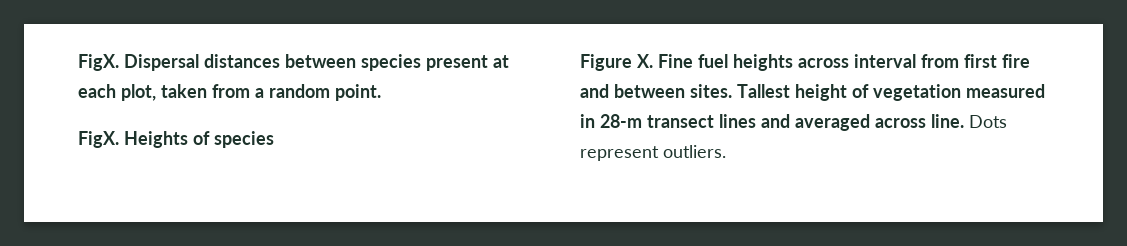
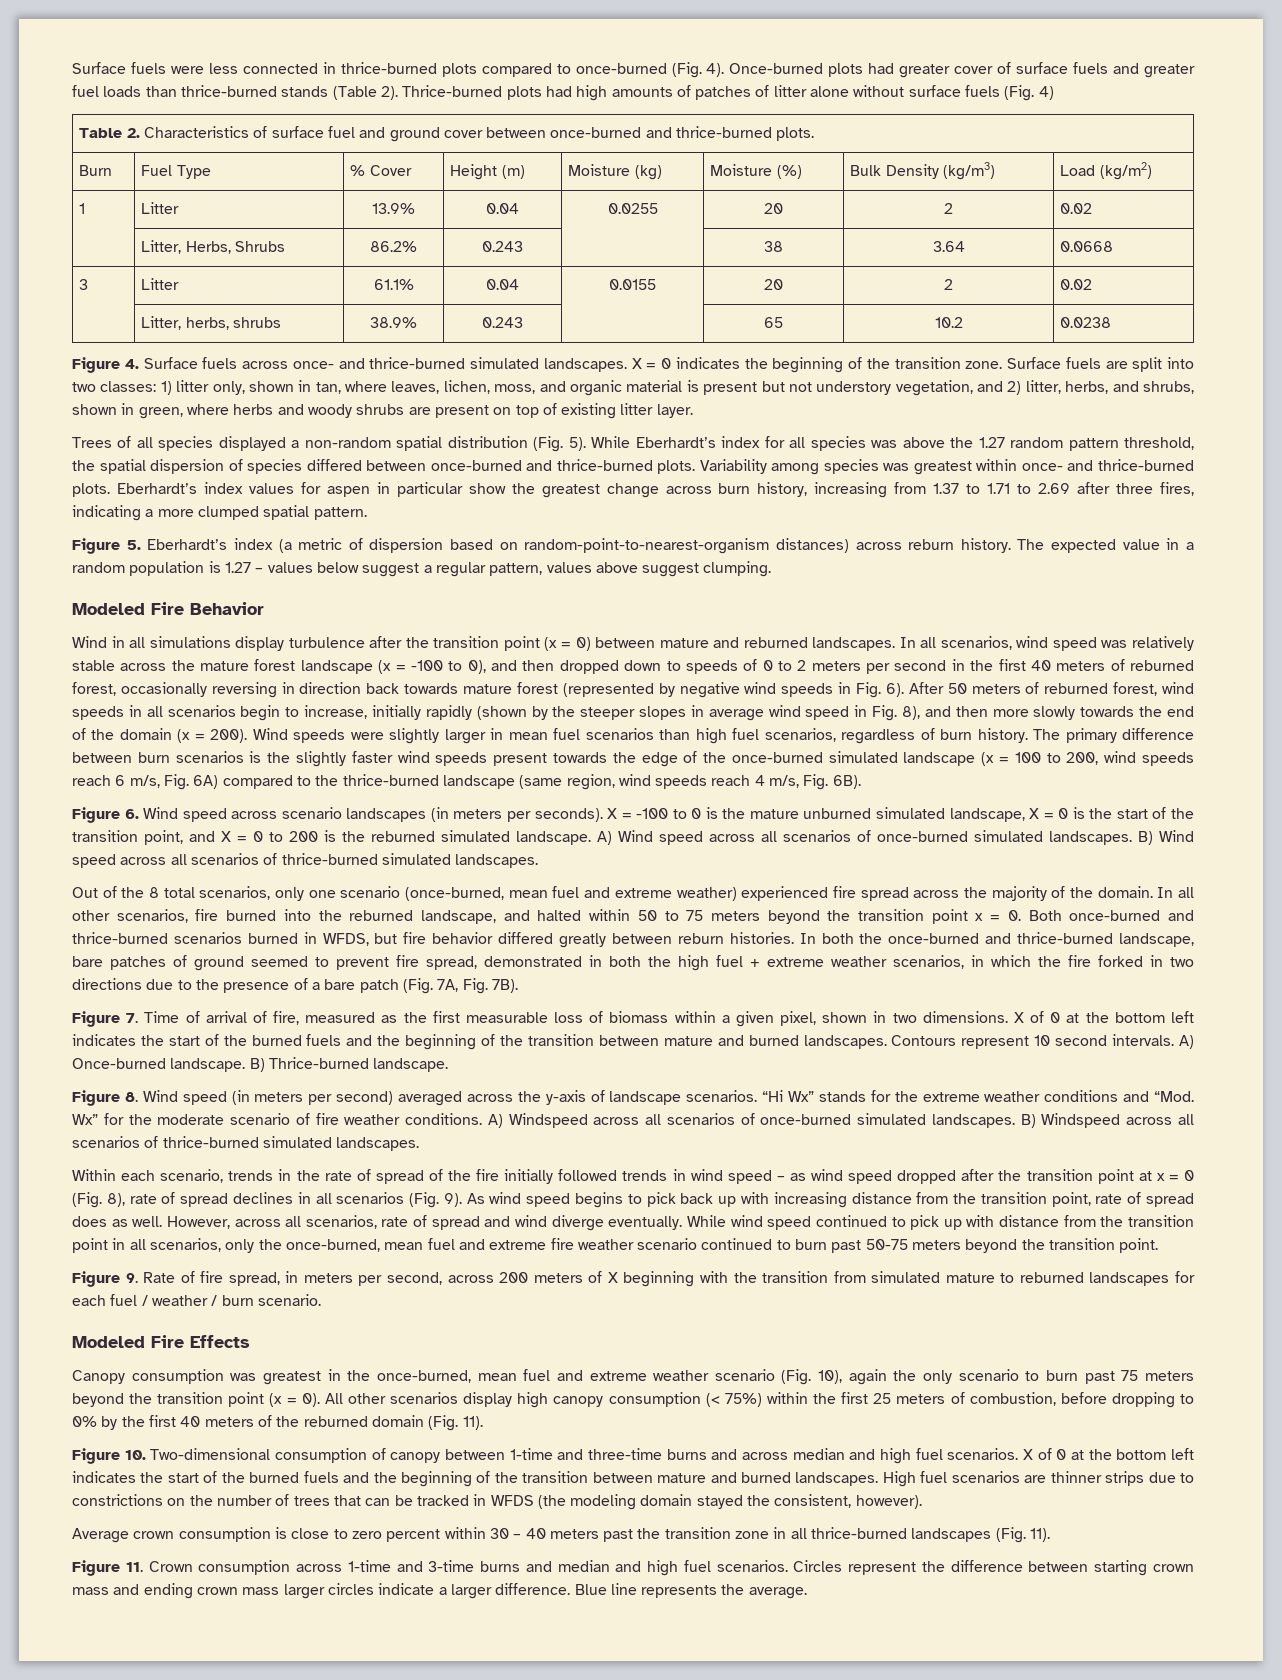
- FigX. Dispersal distances between species present at each plot, taken from a random point.
- FigX. Heights of species
- Figure X. Fine fuel heights across interval from first fire and between sites. Tallest height of vegetation measured in 28-m transect lines and averaged across line. Dots represent outliers.
+ Surface fuels were less connected in thrice-burned plots compared to once-burned (Fig. 4). Once-burned plots had greater cover of surface fuels and greater fuel loads than thrice-burned stands (Table 2). Thrice-burned plots had high amounts of patches of litter alone without surface fuels (Fig. 4)
+ Table 2. Characteristics of surface fuel and ground cover between once-burned and thrice-burned plots.
+ Burn | Fuel Type | % Cover | Height (m) | Moisture (kg) | Moisture (%) | Bulk Density (kg/m3) | Load (kg/m2)
+ 1 | Litter | 13.9% | 0.04 | 0.0255 | 20 | 2 | 0.02
+ | Litter, Herbs, Shrubs | 86.2% | 0.243 | | 38 | 3.64 | 0.0668
+ 3 | Litter | 61.1% | 0.04 | 0.0155 | 20 | 2 | 0.02
+ | Litter, herbs, shrubs | 38.9% | 0.243 | | 65 | 10.2 | 0.0238
+ Figure 4. Surface fuels across once- and thrice-burned simulated landscapes. X = 0 indicates the beginning of the transition zone. Surface fuels are split into two classes: 1) litter only, shown in tan, where leaves, lichen, moss, and organic material is present but not understory vegetation, and 2) litter, herbs, and shrubs, shown in green, where herbs and woody shrubs are present on top of existing litter layer.
+ Trees of all species displayed a non-random spatial distribution (Fig. 5). While Eberhardt’s index for all species was above the 1.27 random pattern threshold, the spatial dispersion of species differed between once-burned and thrice-burned plots. Variability among species was greatest within once- and thrice-burned plots. Eberhardt’s index values for aspen in particular show the greatest change across burn history, increasing from 1.37 to 1.71 to 2.69 after three fires, indicating a more clumped spatial pattern.
+ Figure 5. Eberhardt’s index (a metric of dispersion based on random-point-to-nearest-organism distances) across reburn history. The expected value in a random population is 1.27 – values below suggest a regular pattern, values above suggest clumping.
+ Modeled Fire Behavior
+ Wind in all simulations display turbulence after the transition point (x = 0) between mature and reburned landscapes. In all scenarios, wind speed was relatively stable across the mature forest landscape (x = -100 to 0), and then dropped down to speeds of 0 to 2 meters per second in the first 40 meters of reburned forest, occasionally reversing in direction back towards mature forest (represented by negative wind speeds in Fig. 6). After 50 meters of reburned forest, wind speeds in all scenarios begin to increase, initially rapidly (shown by the steeper slopes in average wind speed in Fig. 8), and then more slowly towards the end of the domain (x = 200). Wind speeds were slightly larger in mean fuel scenarios than high fuel scenarios, regardless of burn history. The primary difference between burn scenarios is the slightly faster wind speeds present towards the edge of the once-burned simulated landscape (x = 100 to 200, wind speeds reach 6 m/s, Fig. 6A) compared to the thrice-burned landscape (same region, wind speeds reach 4 m/s, Fig. 6B).
+ Figure 6. Wind speed across scenario landscapes (in meters per seconds). X = -100 to 0 is the mature unburned simulated landscape, X = 0 is the start of the transition point, and X = 0 to 200 is the reburned simulated landscape. A) Wind speed across all scenarios of once-burned simulated landscapes. B) Wind speed across all scenarios of thrice-burned simulated landscapes.
+ Out of the 8 total scenarios, only one scenario (once-burned, mean fuel and extreme weather) experienced fire spread across the majority of the domain. In all other scenarios, fire burned into the reburned landscape, and halted within 50 to 75 meters beyond the transition point x = 0. Both once-burned and thrice-burned scenarios burned in WFDS, but fire behavior differed greatly between reburn histories. In both the once-burned and thrice-burned landscape, bare patches of ground seemed to prevent fire spread, demonstrated in both the high fuel + extreme weather scenarios, in which the fire forked in two directions due to the presence of a bare patch (Fig. 7A, Fig. 7B).
+ Figure 7. Time of arrival of fire, measured as the first measurable loss of biomass within a given pixel, shown in two dimensions. X of 0 at the bottom left indicates the start of the burned fuels and the beginning of the transition between mature and burned landscapes. Contours represent 10 second intervals. A) Once-burned landscape. B) Thrice-burned landscape.
+ Figure 8. Wind speed (in meters per second) averaged across the y-axis of landscape scenarios. “Hi Wx” stands for the extreme weather conditions and “Mod. Wx” for the moderate scenario of fire weather conditions. A) Windspeed across all scenarios of once-burned simulated landscapes. B) Windspeed across all scenarios of thrice-burned simulated landscapes.
+ Within each scenario, trends in the rate of spread of the fire initially followed trends in wind speed – as wind speed dropped after the transition point at x = 0 (Fig. 8), rate of spread declines in all scenarios (Fig. 9). As wind speed begins to pick back up with increasing distance from the transition point, rate of spread does as well. However, across all scenarios, rate of spread and wind diverge eventually. While wind speed continued to pick up with distance from the transition point in all scenarios, only the once-burned, mean fuel and extreme fire weather scenario continued to burn past 50-75 meters beyond the transition point.
+ Figure 9. Rate of fire spread, in meters per second, across 200 meters of X beginning with the transition from simulated mature to reburned landscapes for each fuel / weather / burn scenario.
+ Modeled Fire Effects
+ Canopy consumption was greatest in the once-burned, mean fuel and extreme weather scenario (Fig. 10), again the only scenario to burn past 75 meters beyond the transition point (x = 0). All other scenarios display high canopy consumption (< 75%) within the first 25 meters of combustion, before dropping to 0% by the first 40 meters of the reburned domain (Fig. 11).
+ Figure 10. Two-dimensional consumption of canopy between 1-time and three-time burns and across median and high fuel scenarios. X of 0 at the bottom left indicates the start of the burned fuels and the beginning of the transition between mature and burned landscapes. High fuel scenarios are thinner strips due to constrictions on the number of trees that can be tracked in WFDS (the modeling domain stayed the consistent, however).
+ Average crown consumption is close to zero percent within 30 – 40 meters past the transition zone in all thrice-burned landscapes (Fig. 11).
+ Figure 11. Crown consumption across 1-time and 3-time burns and median and high fuel scenarios. Circles represent the difference between starting crown mass and ending crown mass larger circles indicate a larger difference. Blue line represents the average.

